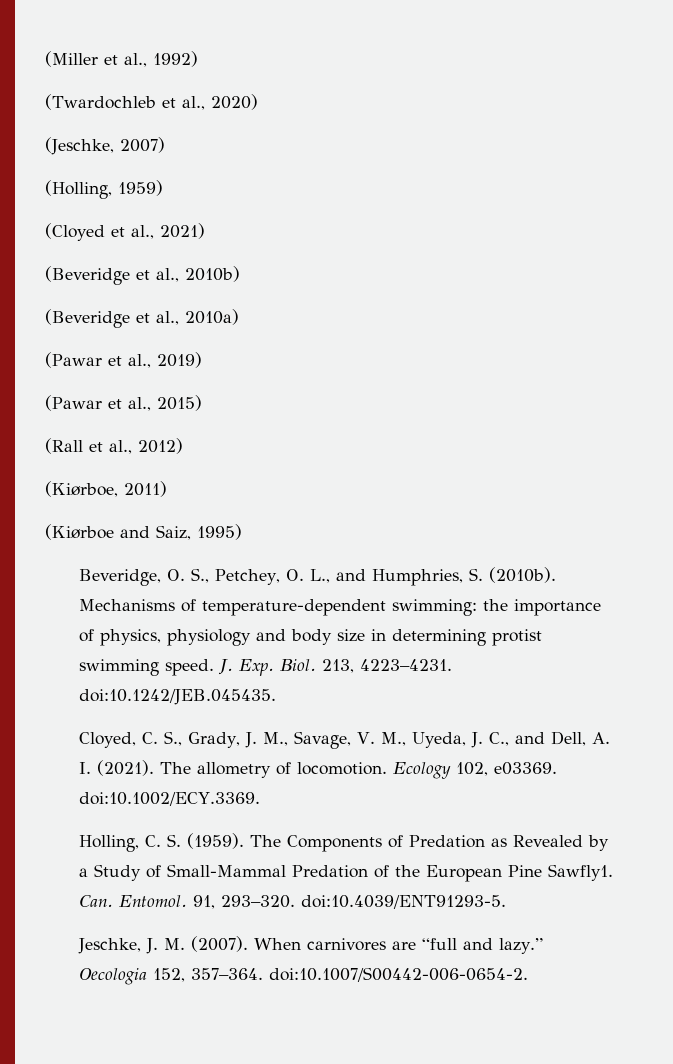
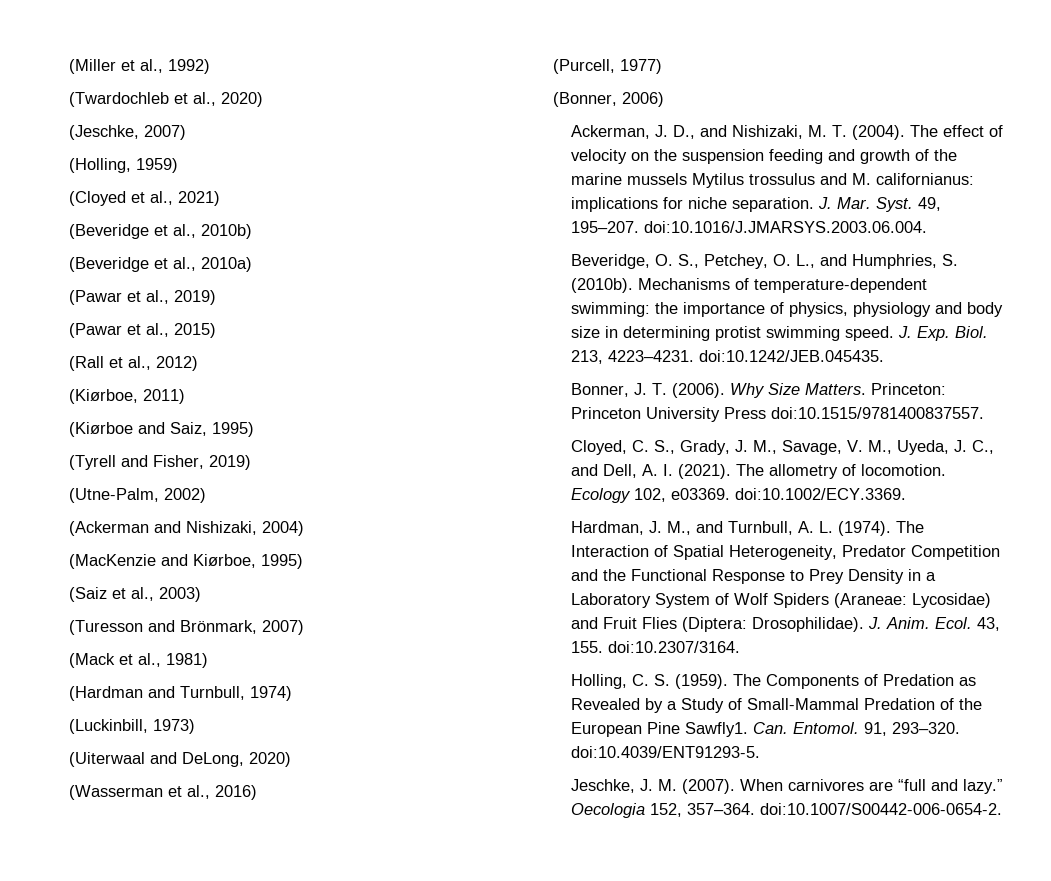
+ (Tyrell and Fisher, 2019)
+ (Utne-Palm, 2002)
+ (Ackerman and Nishizaki, 2004)
+ (MacKenzie and Kiørboe, 1995)
+ (Saiz et al., 2003)
+ (Turesson and Brönmark, 2007)
+ (Mack et al., 1981)
+ (Hardman and Turnbull, 1974)
+ (Luckinbill, 1973)
+ (Uiterwaal and DeLong, 2020)
+ (Wasserman et al., 2016)
+ (Purcell, 1977)
+ (Bonner, 2006)
+ Ackerman, J. D., and Nishizaki, M. T. (2004). The effect of velocity on the suspension feeding and growth of the marine mussels Mytilus trossulus and M. californianus: implications for niche separation. J. Mar. Syst. 49, 195–207. doi:10.1016/J.JMARSYS.2003.06.004.
+ Bonner, J. T. (2006). Why Size Matters. Princeton: Princeton University Press doi:10.1515/9781400837557.
+ Hardman, J. M., and Turnbull, A. L. (1974). The Interaction of Spatial Heterogeneity, Predator Competition and the Functional Response to Prey Density in a Laboratory System of Wolf Spiders (Araneae: Lycosidae) and Fruit Flies (Diptera: Drosophilidae). J. Anim. Ecol. 43, 155. doi:10.2307/3164.

